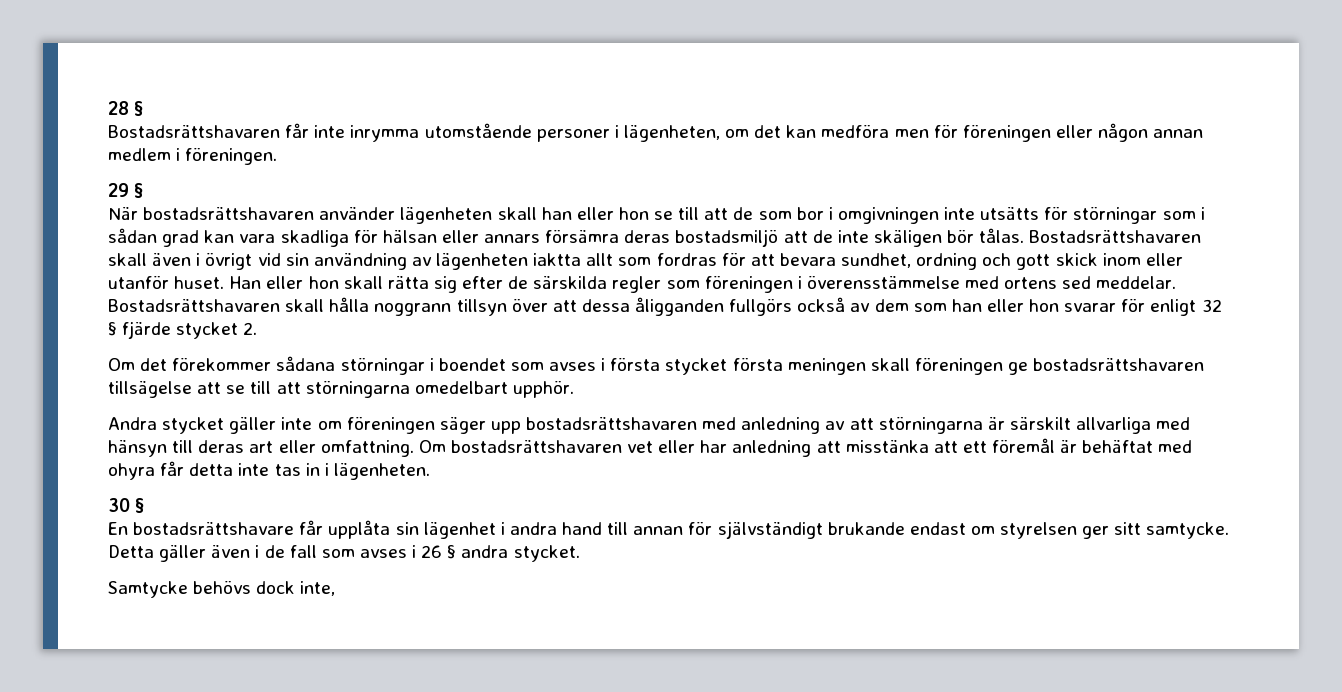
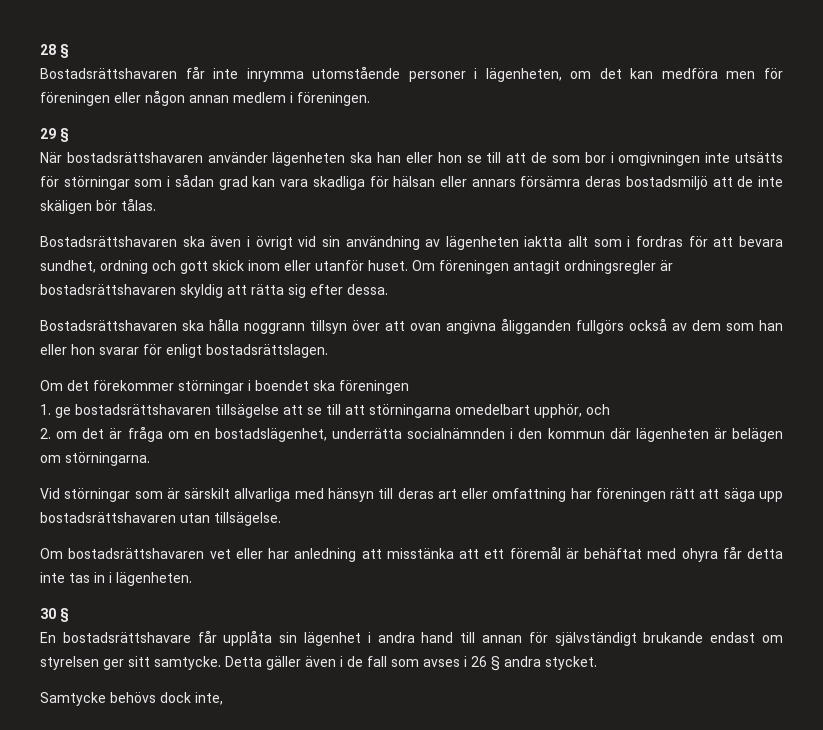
- När bostadsrättshavaren använder lägenheten skall han eller hon se till att de som bor i omgivningen inte utsätts för störningar som i sådan grad kan vara skadliga för hälsan eller annars försämra deras bostadsmiljö att de inte skäligen bör tålas. Bostadsrättshavaren skall även i övrigt vid sin användning av lägenheten iaktta allt som fordras för att bevara sundhet, ordning och gott skick inom eller utanför huset.
+ När bostadsrättshavaren använder lägenheten ska han eller hon se till att de som bor i omgivningen inte utsätts för störningar som i sådan grad kan vara skadliga för hälsan eller annars försämra deras bostadsmiljö att de inte skäligen bör tålas.
+ Bostadsrättshavaren ska även i övrigt vid sin användning av lägenheten iaktta allt som i fordras för att bevara sundhet, ordning och gott skick inom eller utanför huset.
- Han eller hon skall rätta sig efter de särskilda regler som föreningen i överensstämmelse med ortens sed meddelar. Bostadsrättshavaren skall hålla noggrann tillsyn över att dessa åligganden fullgörs också av dem som han eller hon svarar för enligt 32 § fjärde stycket 2.
+ Om föreningen antagit ordningsregler är bostadsrättshavaren skyldig att rätta sig efter dessa.
+ Bostadsrättshavaren ska hålla noggrann tillsyn över att ovan angivna åligganden fullgörs också av dem som han eller hon svarar för enligt bostadsrättslagen.
- Om det förekommer sådana störningar i boendet som avses i första stycket första meningen skall föreningen ge bostadsrättshavaren tillsägelse att se till att störningarna omedelbart upphör.
- Andra stycket gäller inte om föreningen säger upp bostadsrättshavaren med anledning av att störningarna är särskilt allvarliga med hänsyn till deras art eller omfattning. Om bostadsrättshavaren vet eller har anledning att misstänka att ett föremål är behäftat med ohyra får detta inte tas in i lägenheten.
+ Om det förekommer störningar i boendet ska föreningen
+ 1. ge bostadsrättshavaren tillsägelse att se till att störningarna omedelbart upphör, och
+ 2. om det är fråga om en bostadslägenhet, underrätta socialnämnden i den kommun där lägenheten är belägen om störningarna.
+ Vid störningar som är särskilt allvarliga med hänsyn till deras art eller omfattning har föreningen rätt att säga upp bostadsrättshavaren utan tillsägelse.
+ Om bostadsrättshavaren vet eller har anledning att misstänka att ett föremål är behäftat med ohyra får detta inte tas in i lägenheten.

